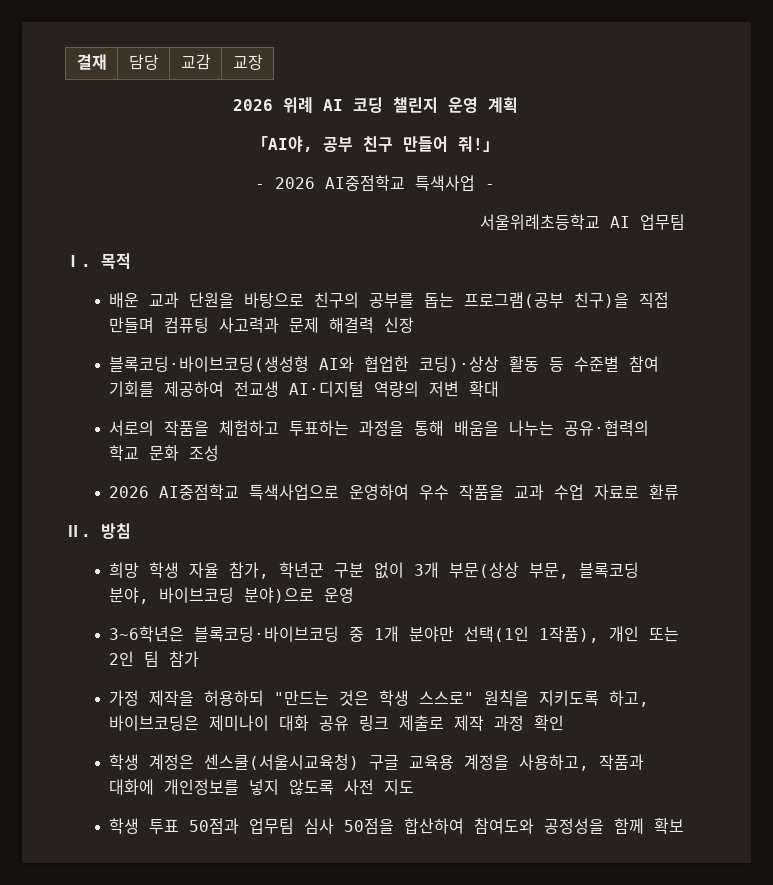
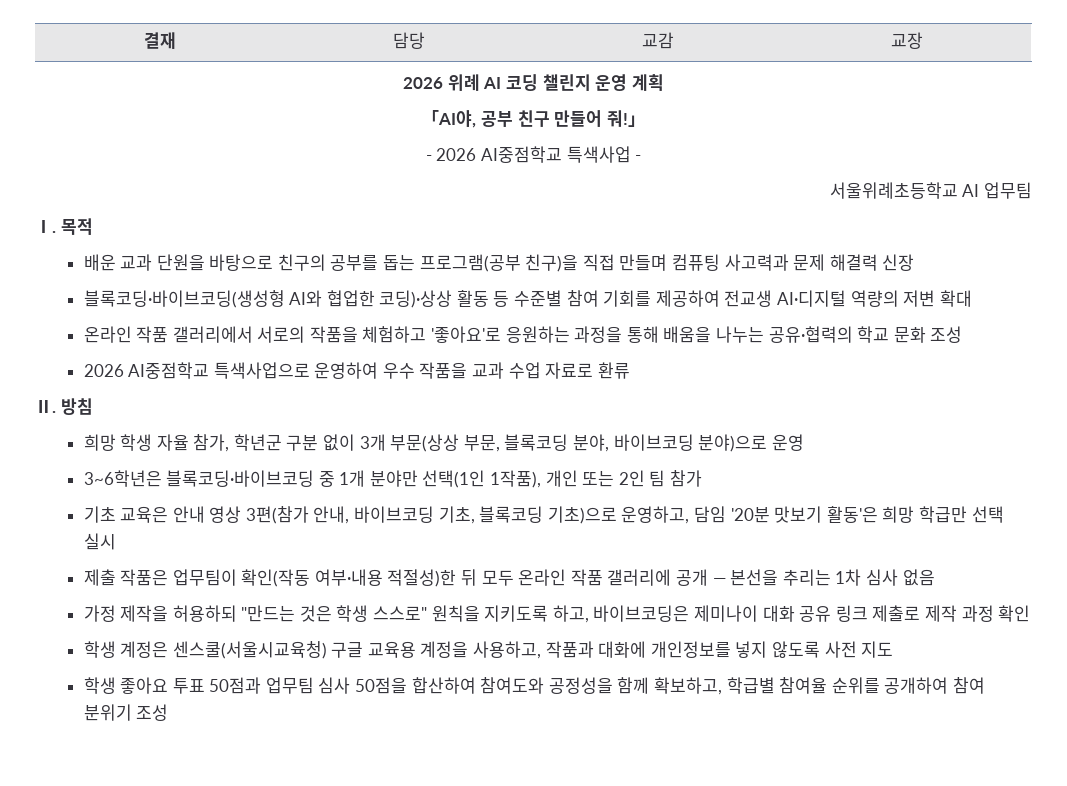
- 서로의 작품을 체험하고 투표하는 과정을 통해 배움을 나누는 공유·협력의 학교 문화 조성
+ 온라인 작품 갤러리에서 서로의 작품을 체험하고 '좋아요'로 응원하는 과정을 통해 배움을 나누는 공유·협력의 학교 문화 조성
+ 기초 교육은 안내 영상 3편(참가 안내, 바이브코딩 기초, 블록코딩 기초)으로 운영하고, 담임 '20분 맛보기 활동'은 희망 학급만 선택 실시
+ 제출 작품은 업무팀이 확인(작동 여부·내용 적절성)한 뒤 모두 온라인 작품 갤러리에 공개 — 본선을 추리는 1차 심사 없음
- 학생 투표 50점과 업무팀 심사 50점을 합산하여 참여도와 공정성을 함께 확보
+ 학생 좋아요 투표 50점과 업무팀 심사 50점을 합산하여 참여도와 공정성을 함께 확보하고, 학급별 참여율 순위를 공개하여 참여 분위기 조성

